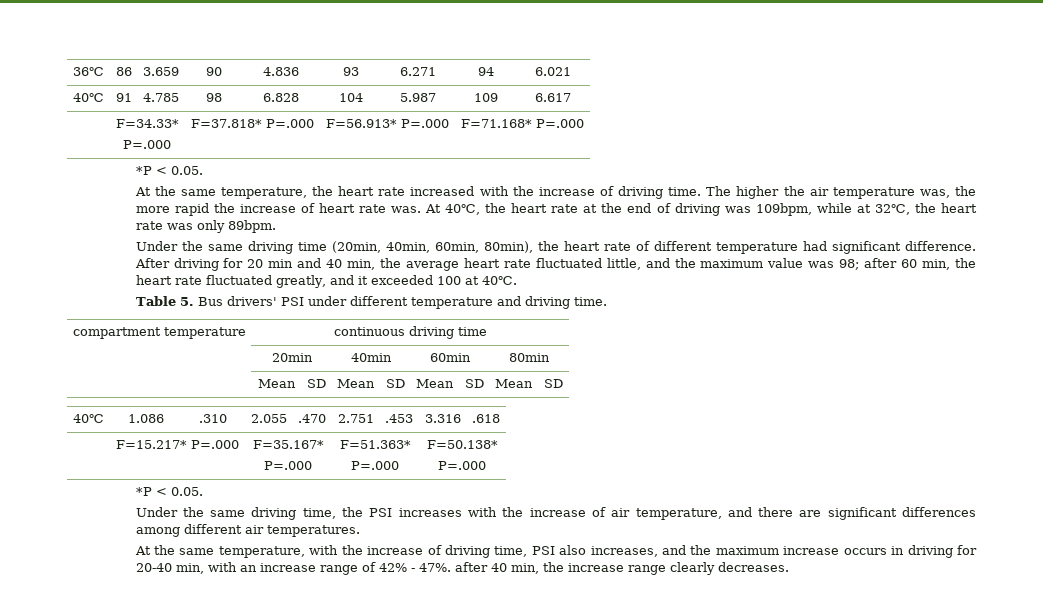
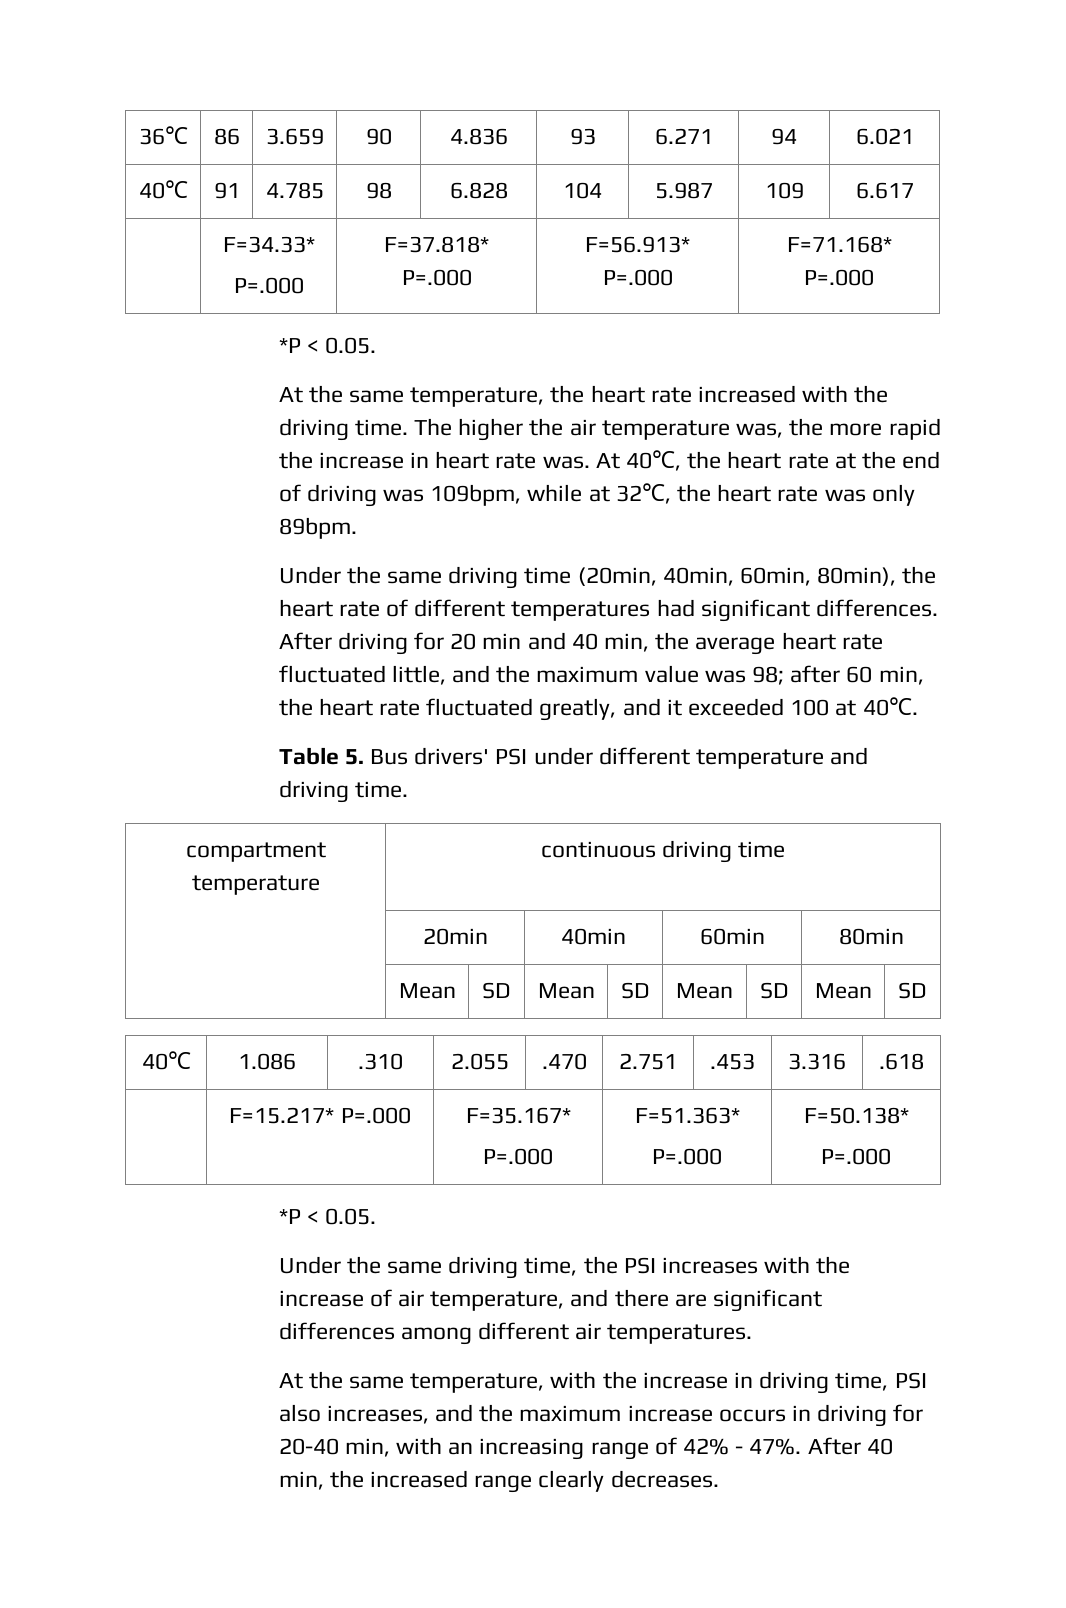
- At the same temperature, the heart rate increased with the increase of driving time.
+ At the same temperature, the heart rate increased with the driving time.
- The higher the air temperature was, the more rapid the increase of heart rate was.
+ The higher the air temperature was, the more rapid the increase in heart rate was.
- Under the same driving time (20min, 40min, 60min, 80min), the heart rate of different temperature had significant difference.
+ Under the same driving time (20min, 40min, 60min, 80min), the heart rate of different temperatures had significant differences.
- At the same temperature, with the increase of driving time, PSI also increases, and the maximum increase occurs in driving for 20-40 min, with an increase range of 42% - 47%. after 40 min, the increase range clearly decreases.
+ At the same temperature, with the increase in driving time, PSI also increases, and the maximum increase occurs in driving for 20-40 min, with an increasing range of 42% - 47%. After 40 min, the increased range clearly decreases.

